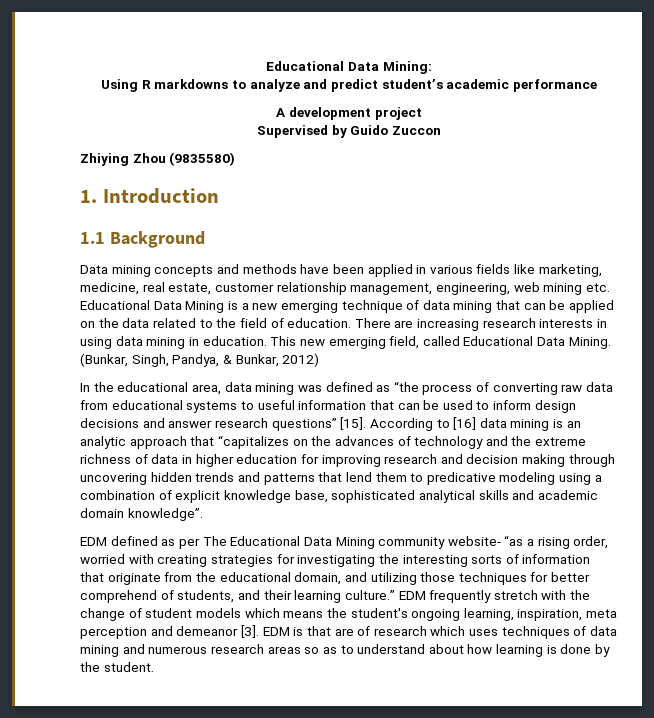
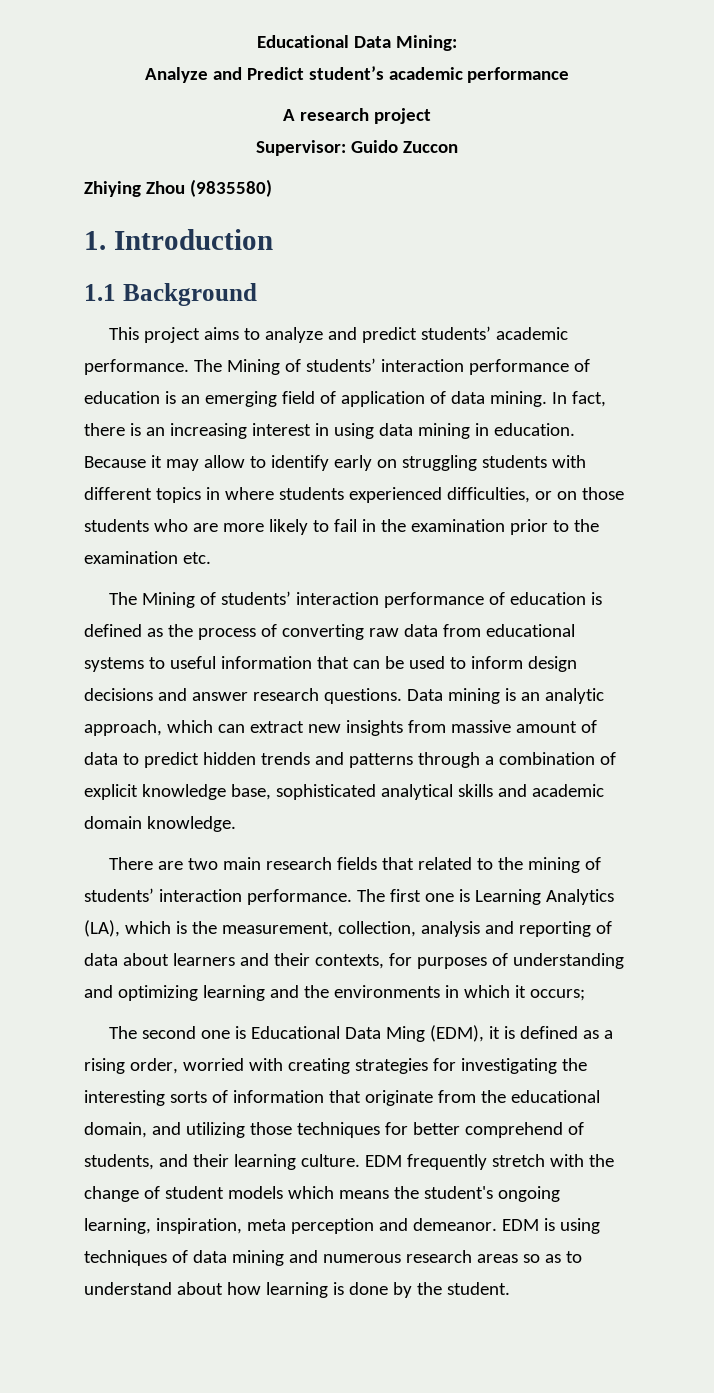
- Using R markdowns to analyze and predict student’s academic performance
+ Analyze and Predict student’s academic performance
- A development project
+ A research project
- Supervised by Guido Zuccon
+ Supervisor: Guido Zuccon
- Data mining concepts and methods have been applied in various fields like marketing, medicine, real estate, customer relationship management, engineering, web mining etc. Educational Data Mining is a new emerging technique of data mining that can be applied on the data related to the field of education. There are increasing research interests in using data mining in education.
+ This project aims to analyze and predict students’ academic performance. The Mining of students’ interaction performance of education is an emerging field of application of data mining. In fact, there is an increasing interest in using data mining in education.
- This new emerging field, called Educational Data Mining. (Bunkar, Singh, Pandya, & Bunkar, 2012)
- In the educational area, data mining was defined as “the process of converting raw data from educational systems to useful information that can be used to inform design decisions and answer research questions” [15]. According to [16] data mining is an analytic approach that “capitalizes on the advances of technology and the extreme richness of data in higher education for improving research and decision making through uncovering hidden trends and patterns that lend them to predicative modeling using a combination of explicit knowledge base, sophisticated analytical skills and academic domain knowledge”.
- EDM defined as per The Educational Data Mining community website- “as a rising order, worried with creating strategies for investigating the interesting sorts of information that originate from the educational domain, and utilizing those techniques for better comprehend of students, and their learning culture.”
+ Because it may allow to identify early on struggling students with different topics in where students experienced difficulties, or on those students who are more likely to fail in the examination prior to the examination etc.
+ The Mining of students’ interaction performance of education is defined as the process of converting raw data from educational systems to useful information that can be used to inform design decisions and answer research questions. Data mining is an analytic approach, which can extract new insights from massive amount of data to predict hidden trends and patterns through a combination of explicit knowledge base, sophisticated analytical skills and academic domain knowledge.
+ There are two main research fields that related to the mining of students’ interaction performance. The first one is Learning Analytics (LA), which is the measurement, collection, analysis and reporting of data about learners and their contexts, for purposes of understanding and optimizing learning and the environments in which it occurs;
+ The second one is Educational Data Ming (EDM), it is defined as a rising order, worried with creating strategies for investigating the interesting sorts of information that originate from the educational domain, and utilizing those techniques for better comprehend of students, and their learning culture.
- EDM frequently stretch with the change of student models which means the student's ongoing learning, inspiration, meta perception and demeanor [3]. EDM is that are of research which uses techniques of data mining and numerous research areas so as to understand about how learning is done by the student.
+ EDM frequently stretch with the change of student models which means the student's ongoing learning, inspiration, meta perception and demeanor. EDM is using techniques of data mining and numerous research areas so as to understand about how learning is done by the student.

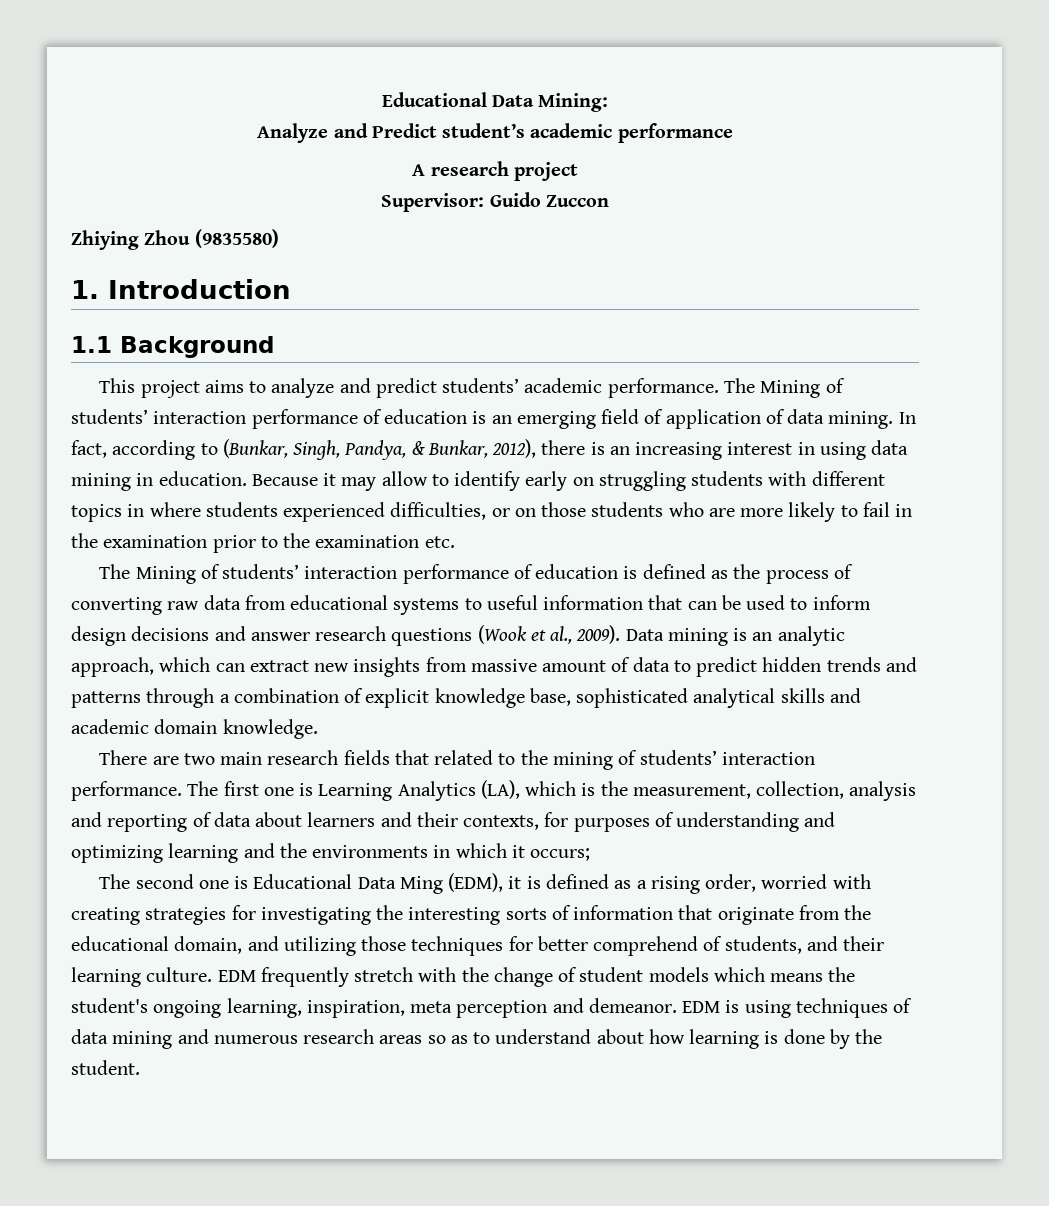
- In fact, there is an increasing interest in using data mining in education.
+ In fact, according to (Bunkar, Singh, Pandya, & Bunkar, 2012), there is an increasing interest in using data mining in education.
- The Mining of students’ interaction performance of education is defined as the process of converting raw data from educational systems to useful information that can be used to inform design decisions and answer research questions.
+ The Mining of students’ interaction performance of education is defined as the process of converting raw data from educational systems to useful information that can be used to inform design decisions and answer research questions (Wook et al., 2009).

